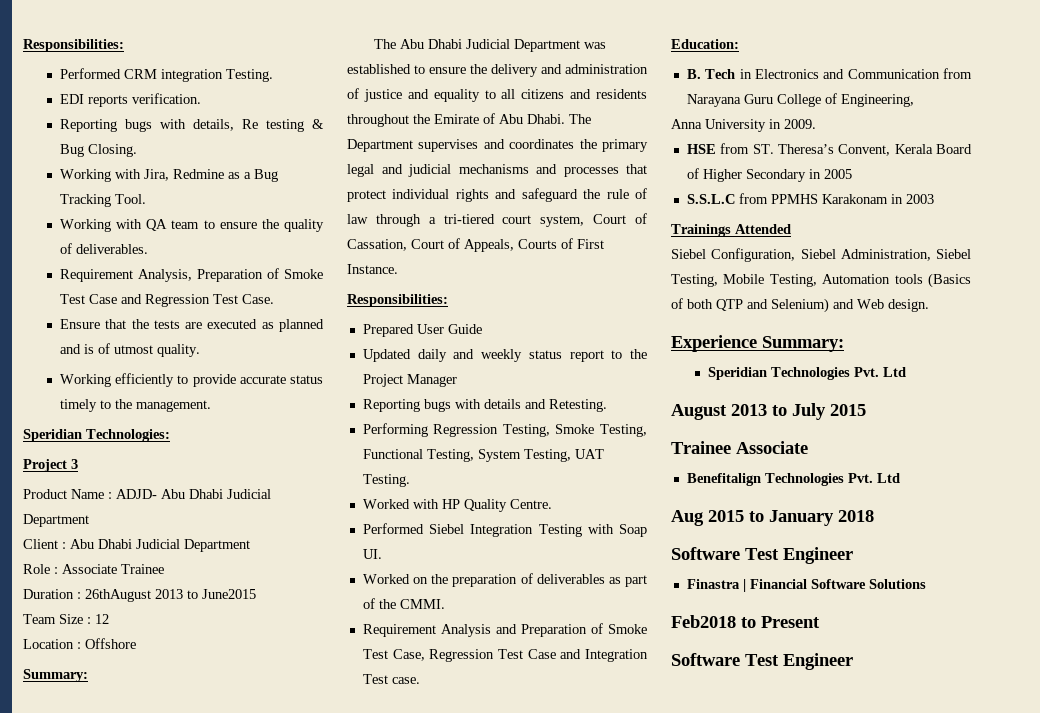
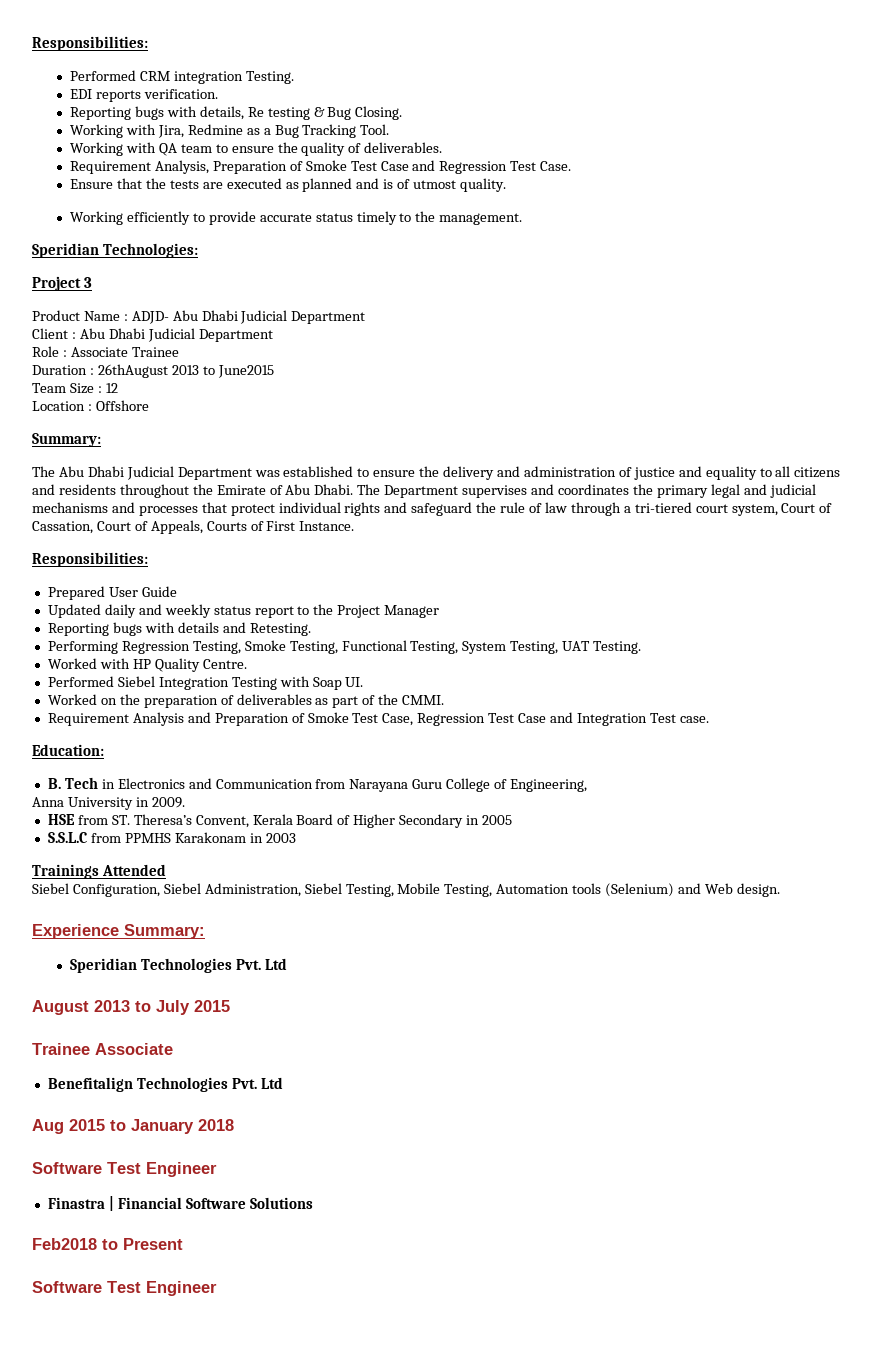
- Siebel Configuration, Siebel Administration, Siebel Testing, Mobile Testing, Automation tools (Basics of both QTP and Selenium) and Web design.
+ Siebel Configuration, Siebel Administration, Siebel Testing, Mobile Testing, Automation tools (Selenium) and Web design.

